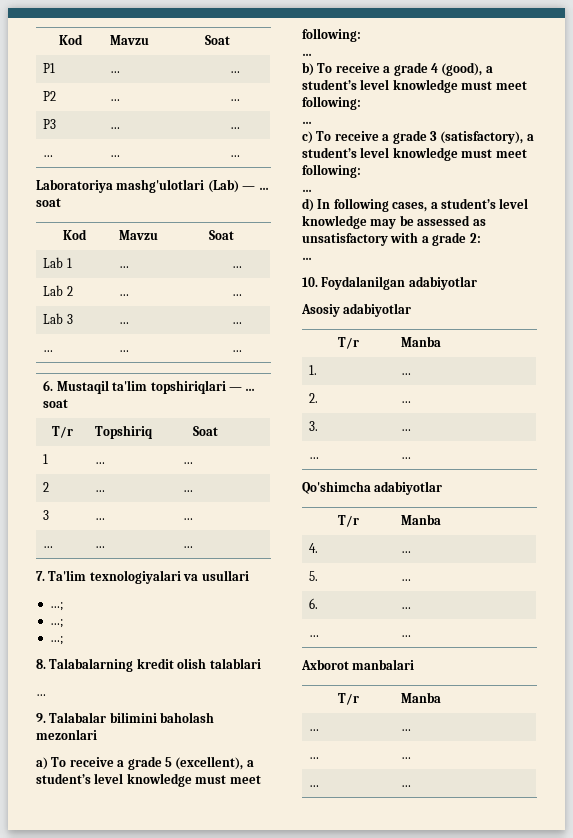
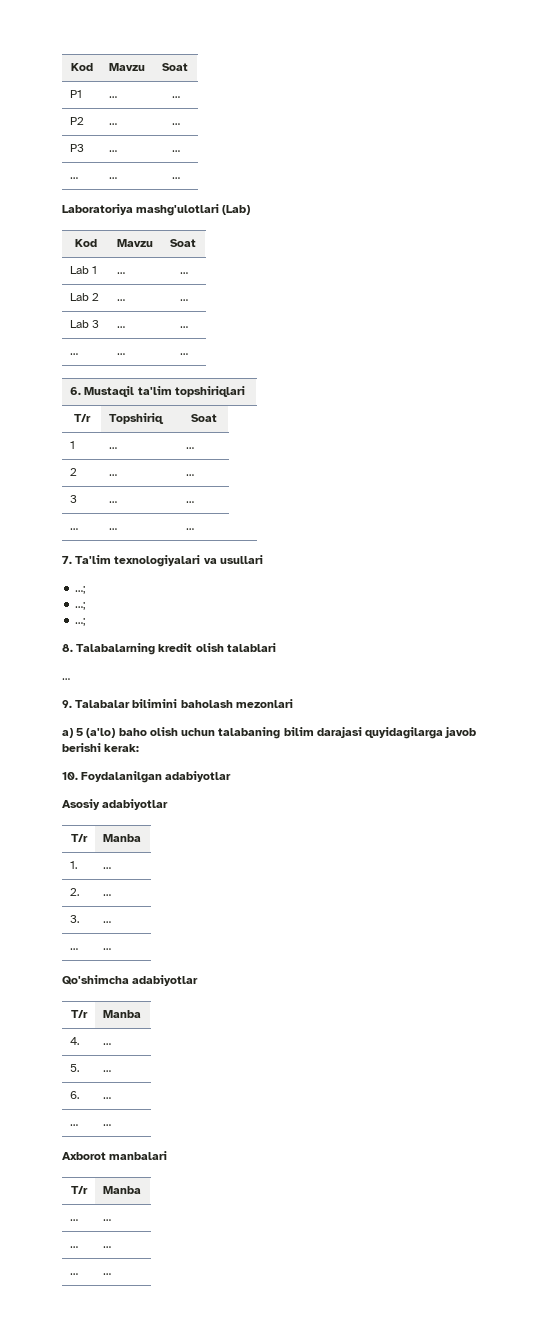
- Laboratoriya mashg'ulotlari (Lab) — … soat
+ Laboratoriya mashg'ulotlari (Lab)
- 6. Mustaqil ta'lim topshiriqlari — … soat
+ 6. Mustaqil ta'lim topshiriqlari
- a) To receive a grade 5 (excellent), a student’s level knowledge must meet following:
- …
- b) To receive a grade 4 (good), a student’s level knowledge must meet following:
- …
- c) To receive a grade 3 (satisfactory), a student’s level knowledge must meet following:
- …
- d) In following cases, a student’s level knowledge may be assessed as unsatisfactory with a grade 2:
- …
+ a) 5 (a'lo) baho olish uchun talabaning bilim darajasi quyidagilarga javob berishi kerak:

